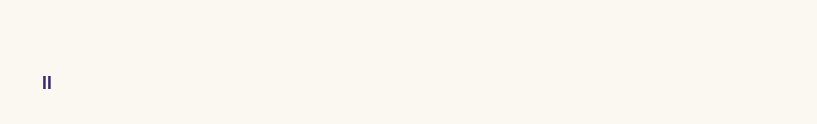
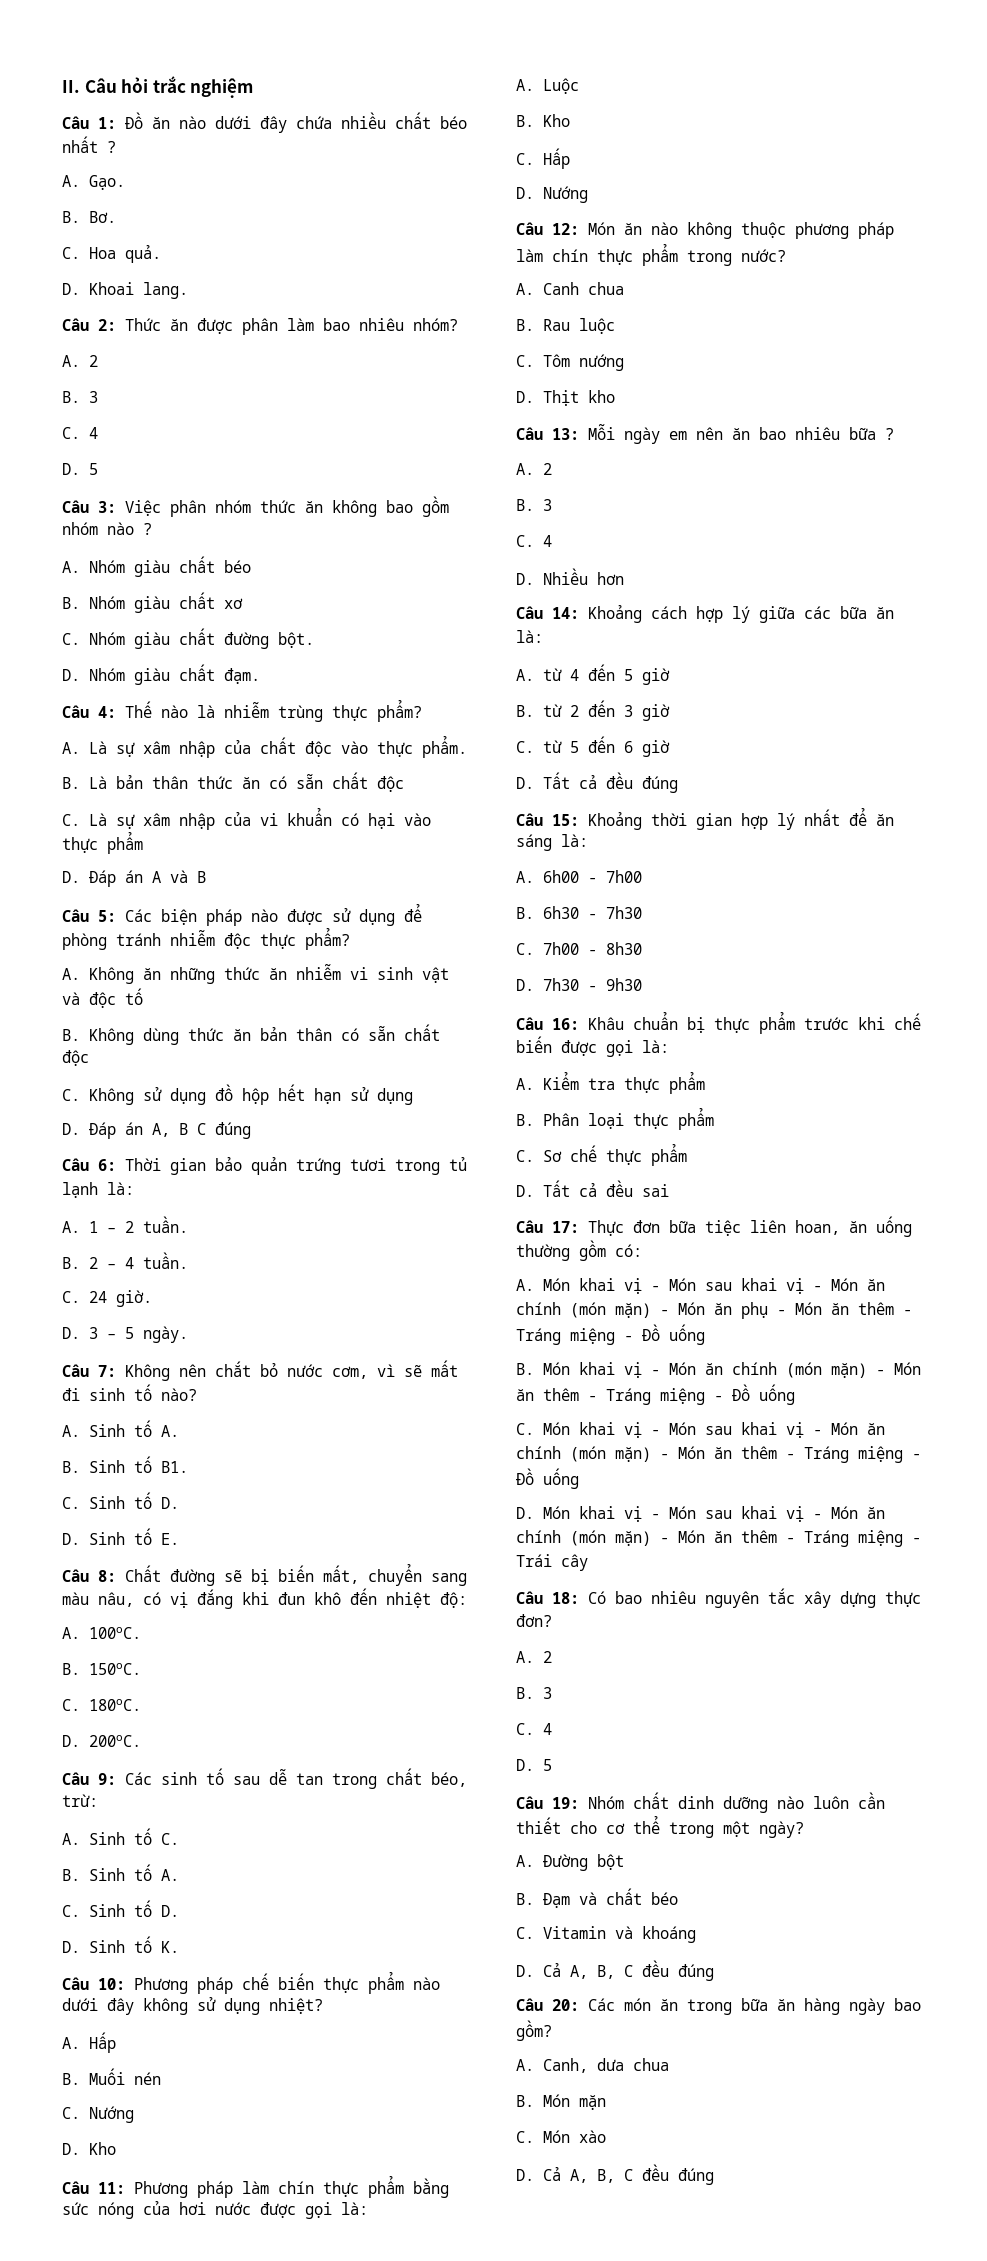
- II
+ II. Câu hỏi trắc nghiệm
+ Câu 1: Đồ ăn nào dưới đây chứa nhiều chất béo nhất ?
+ A. Gạo.
+ B. Bơ.
+ C. Hoa quả.
+ D. Khoai lang.
+ Câu 2: Thức ăn được phân làm bao nhiêu nhóm?
+ A. 2
+ B. 3
+ C. 4
+ D. 5
+ Câu 3: Việc phân nhóm thức ăn không bao gồm nhóm nào ?
+ A. Nhóm giàu chất béo
+ B. Nhóm giàu chất xơ
+ C. Nhóm giàu chất đường bột.
+ D. Nhóm giàu chất đạm.
+ Câu 4: Thế nào là nhiễm trùng thực phẩm?
+ A. Là sự xâm nhập của chất độc vào thực phẩm.
+ B. Là bản thân thức ăn có sẵn chất độc
+ C. Là sự xâm nhập của vi khuẩn có hại vào thực phẩm
+ D. Đáp án A và B
+ Câu 5: Các biện pháp nào được sử dụng để phòng tránh nhiễm độc thực phẩm?
+ A. Không ăn những thức ăn nhiễm vi sinh vật và độc tố
+ B. Không dùng thức ăn bản thân có sẵn chất độc
+ C. Không sử dụng đồ hộp hết hạn sử dụng
+ D. Đáp án A, B C đúng
+ Câu 6: Thời gian bảo quản trứng tươi trong tủ lạnh là:
+ A. 1 – 2 tuần.
+ B. 2 – 4 tuần.
+ C. 24 giờ.
+ D. 3 – 5 ngày.
+ Câu 7: Không nên chắt bỏ nước cơm, vì sẽ mất đi sinh tố nào?
+ A. Sinh tố A.
+ B. Sinh tố B1.
+ C. Sinh tố D.
+ D. Sinh tố E.
+ Câu 8: Chất đường sẽ bị biến mất, chuyển sang màu nâu, có vị đắng khi đun khô đến nhiệt độ:
+ A. 100oC.
+ B. 150oC.
+ C. 180oC.
+ D. 200oC.
+ Câu 9: Các sinh tố sau dễ tan trong chất béo, trừ:
+ A. Sinh tố C.
+ B. Sinh tố A.
+ C. Sinh tố D.
+ D. Sinh tố K.
+ Câu 10: Phương pháp chế biến thực phẩm nào dưới đây không sử dụng nhiệt?
+ A. Hấp
+ B. Muối nén
+ C. Nướng
+ D. Kho
+ Câu 11: Phương pháp làm chín thực phẩm bằng sức nóng của hơi nước được gọi là:
+ A. Luộc
+ B. Kho
+ C. Hấp
+ D. Nướng
+ Câu 12: Món ăn nào không thuộc phương pháp làm chín thực phẩm trong nước?
+ A. Canh chua
+ B. Rau luộc
+ C. Tôm nướng
+ D. Thịt kho
+ Câu 13: Mỗi ngày em nên ăn bao nhiêu bữa ?
+ A. 2
+ B. 3
+ C. 4
+ D. Nhiều hơn
+ Câu 14: Khoảng cách hợp lý giữa các bữa ăn là:
+ A. từ 4 đến 5 giờ
+ B. từ 2 đến 3 giờ
+ C. từ 5 đến 6 giờ
+ D. Tất cả đều đúng
+ Câu 15: Khoảng thời gian hợp lý nhất để ăn sáng là:
+ A. 6h00 - 7h00
+ B. 6h30 - 7h30
+ C. 7h00 - 8h30
+ D. 7h30 - 9h30
+ Câu 16: Khâu chuẩn bị thực phẩm trước khi chế biến được gọi là:
+ A. Kiểm tra thực phẩm
+ B. Phân loại thực phẩm
+ C. Sơ chế thực phẩm
+ D. Tất cả đều sai
+ Câu 17: Thực đơn bữa tiệc liên hoan, ăn uống thường gồm có:
+ A. Món khai vị - Món sau khai vị - Món ăn chính (món mặn) - Món ăn phụ - Món ăn thêm - Tráng miệng - Đồ uống
+ B. Món khai vị - Món ăn chính (món mặn) - Món ăn thêm - Tráng miệng - Đồ uống
+ C. Món khai vị - Món sau khai vị - Món ăn chính (món mặn) - Món ăn thêm - Tráng miệng - Đồ uống
+ D. Món khai vị - Món sau khai vị - Món ăn chính (món mặn) - Món ăn thêm - Tráng miệng - Trái cây
+ Câu 18: Có bao nhiêu nguyên tắc xây dựng thực đơn?
+ A. 2
+ B. 3
+ C. 4
+ D. 5
+ Câu 19: Nhóm chất dinh dưỡng nào luôn cần thiết cho cơ thể trong một ngày?
+ A. Đường bột
+ B. Đạm và chất béo
+ C. Vitamin và khoáng
+ D. Cả A, B, C đều đúng
+ Câu 20: Các món ăn trong bữa ăn hàng ngày bao gồm?
+ A. Canh, dưa chua
+ B. Món mặn
+ C. Món xào
+ D. Cả A, B, C đều đúng

